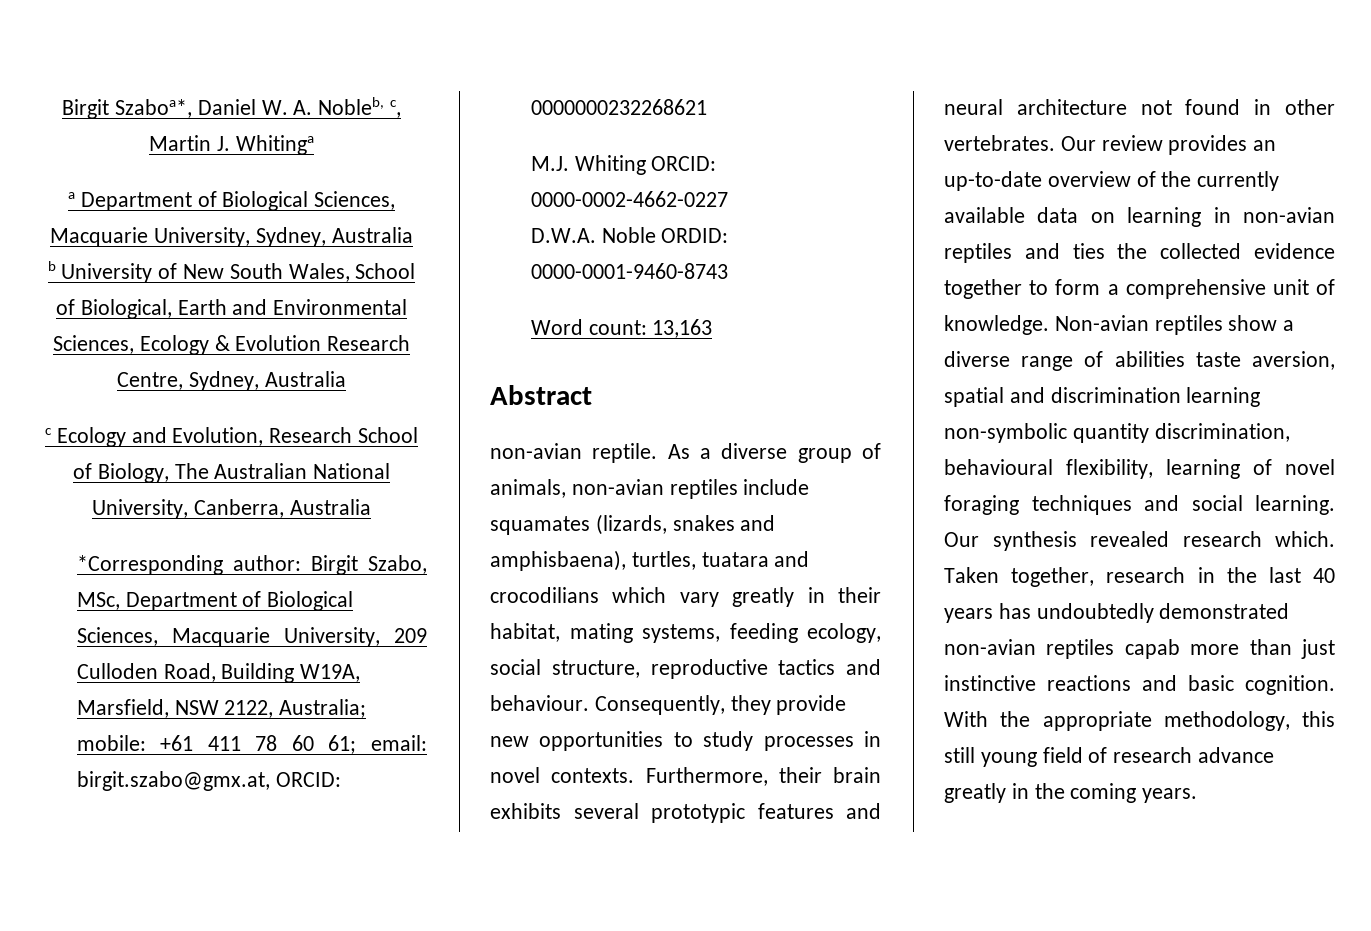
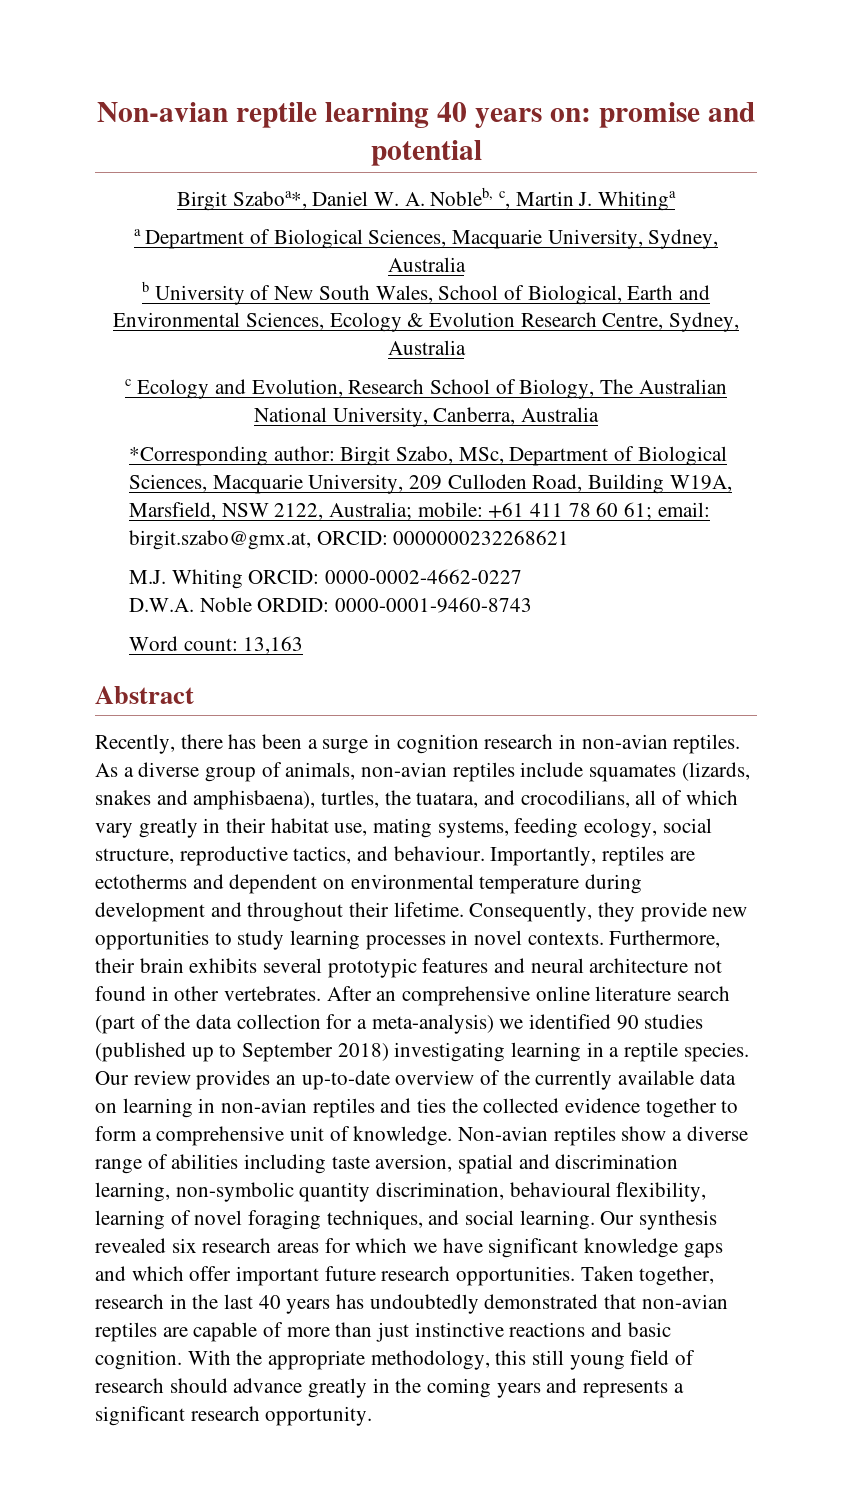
+ Non-avian reptile learning 40 years on: promise and potential
- non-avian reptile.
+ Recently, there has been a surge in cognition research in non-avian reptiles.
- As a diverse group of animals, non-avian reptiles include squamates (lizards, snakes and amphisbaena), turtles, tuatara and crocodilians which vary greatly in their habitat, mating systems, feeding ecology, social structure, reproductive tactics and behaviour.
+ As a diverse group of animals, non-avian reptiles include squamates (lizards, snakes and amphisbaena), turtles, the tuatara, and crocodilians, all of which vary greatly in their habitat use, mating systems, feeding ecology, social structure, reproductive tactics, and behaviour.
+ Importantly, reptiles are ectotherms and dependent on environmental temperature during development and throughout their lifetime.
- Consequently, they provide new opportunities to study processes in novel contexts.
+ Consequently, they provide new opportunities to study learning processes in novel contexts.
+ After an comprehensive online literature search (part of the data collection for a meta-analysis) we identified 90 studies (published up to September 2018) investigating learning in a reptile species.
- Non-avian reptiles show a diverse range of abilities taste aversion, spatial and discrimination learning non-symbolic quantity discrimination, behavioural flexibility, learning of novel foraging techniques and social learning.
+ Non-avian reptiles show a diverse range of abilities including taste aversion, spatial and discrimination learning, non-symbolic quantity discrimination, behavioural flexibility, learning of novel foraging techniques, and social learning.
- Our synthesis revealed research which.
+ Our synthesis revealed six research areas for which we have significant knowledge gaps and which offer important future research opportunities.
- Taken together, research in the last 40 years has undoubtedly demonstrated non-avian reptiles capab more than just instinctive reactions and basic cognition.
+ Taken together, research in the last 40 years has undoubtedly demonstrated that non-avian reptiles are capable of more than just instinctive reactions and basic cognition.
- With the appropriate methodology, this still young field of research advance greatly in the coming years.
+ With the appropriate methodology, this still young field of research should advance greatly in the coming years and represents a significant research opportunity.

